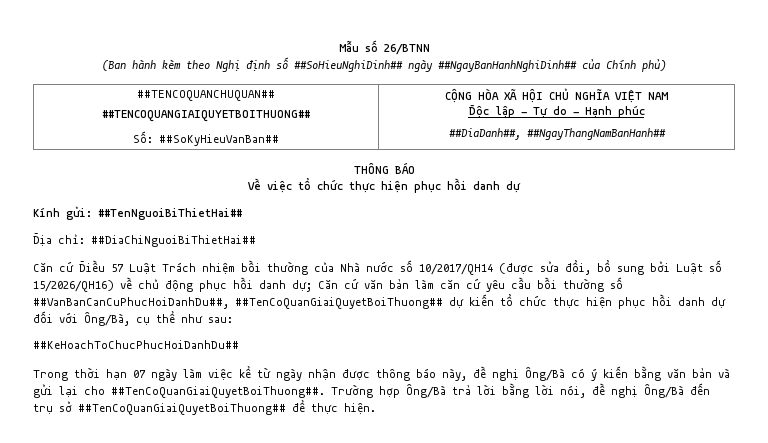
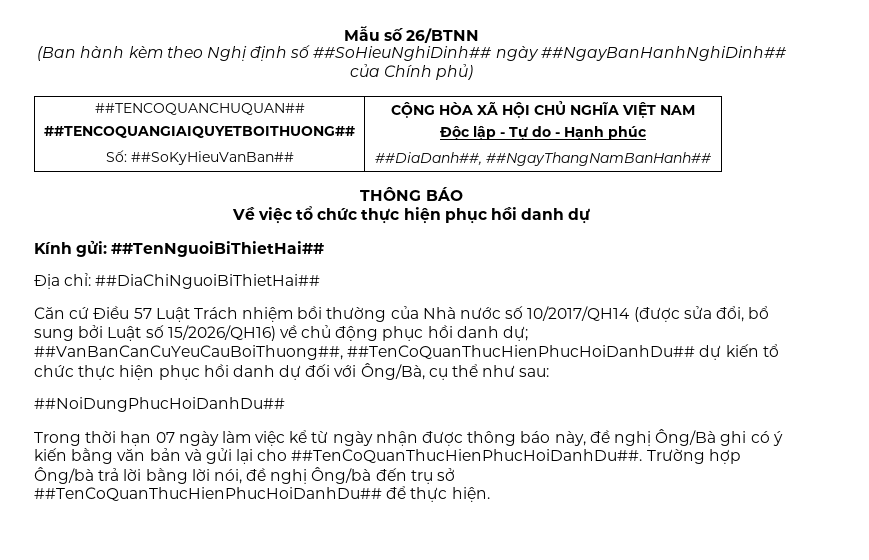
- Căn cứ Điều 57 Luật Trách nhiệm bồi thường của Nhà nước số 10/2017/QH14 (được sửa đổi, bổ sung bởi Luật số 15/2026/QH16) về chủ động phục hồi danh dự; Căn cứ văn bản làm căn cứ yêu cầu bồi thường số ##VanBanCanCuPhucHoiDanhDu##, ##TenCoQuanGiaiQuyetBoiThuong## dự kiến tổ chức thực hiện phục hồi danh dự đối với Ông/Bà, cụ thể như sau:
+ Căn cứ Điều 57 Luật Trách nhiệm bồi thường của Nhà nước số 10/2017/QH14 (được sửa đổi, bổ sung bởi Luật số 15/2026/QH16) về chủ động phục hồi danh dự; ##VanBanCanCuYeuCauBoiThuong##, ##TenCoQuanThucHienPhucHoiDanhDu## dự kiến tổ chức thực hiện phục hồi danh dự đối với Ông/Bà, cụ thể như sau:
- ##KeHoachToChucPhucHoiDanhDu##
+ ##NoiDungPhucHoiDanhDu##
- Trong thời hạn 07 ngày làm việc kể từ ngày nhận được thông báo này, đề nghị Ông/Bà có ý kiến bằng văn bản và gửi lại cho ##TenCoQuanGiaiQuyetBoiThuong##.
+ Trong thời hạn 07 ngày làm việc kể từ ngày nhận được thông báo này, đề nghị Ông/Bà ghi có ý kiến bằng văn bản và gửi lại cho ##TenCoQuanThucHienPhucHoiDanhDu##.
- Trường hợp Ông/Bà trả lời bằng lời nói, đề nghị Ông/Bà đến trụ sở ##TenCoQuanGiaiQuyetBoiThuong## để thực hiện.
+ Trường hợp Ông/bà trả lời bằng lời nói, đề nghị Ông/bà đến trụ sở ##TenCoQuanThucHienPhucHoiDanhDu## để thực hiện.

